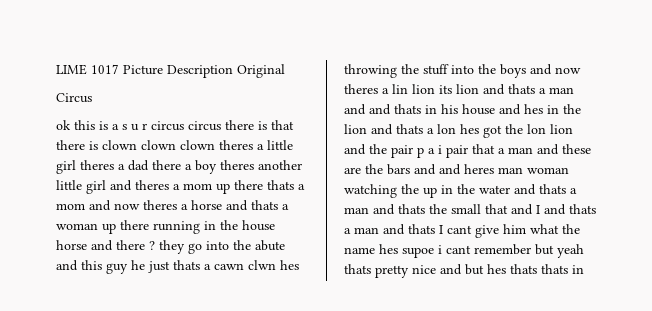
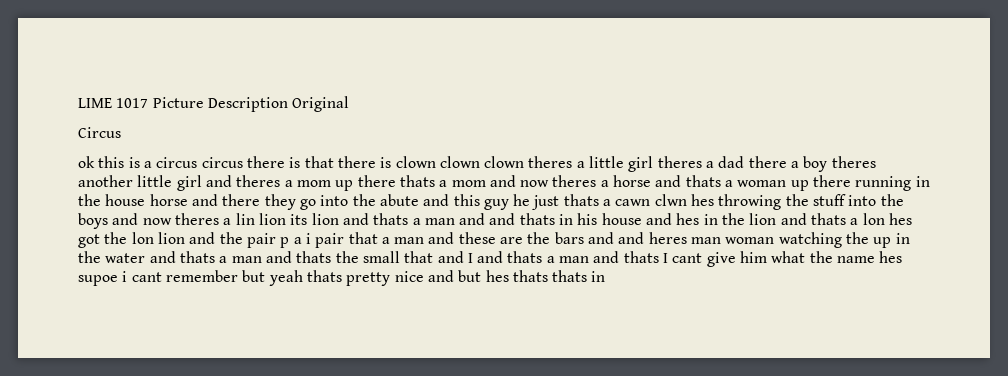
- ok this is a s u r circus circus there is that there is clown clown clown theres a little girl theres a dad there a boy theres another little girl and theres a mom up there thats a mom and now theres a horse and thats a woman up there running in the house horse and there ? they go into the abute and this guy he just thats a cawn clwn hes throwing the stuff into the boys and now theres a lin lion its lion and thats a man and and thats in his house and hes in the lion and thats a lon hes got the lon lion and the pair p a i pair that a man and these are the bars and and heres man woman watching the up in the water and thats a man and thats the small that and I and thats a man and thats I cant give him what the name hes supoe i cant remember but yeah thats pretty nice and but hes thats thats in
+ ok this is a circus circus there is that there is clown clown clown theres a little girl theres a dad there a boy theres another little girl and theres a mom up there thats a mom and now theres a horse and thats a woman up there running in the house horse and there they go into the abute and this guy he just thats a cawn clwn hes throwing the stuff into the boys and now theres a lin lion its lion and thats a man and and thats in his house and hes in the lion and thats a lon hes got the lon lion and the pair p a i pair that a man and these are the bars and and heres man woman watching the up in the water and thats a man and thats the small that and I and thats a man and thats I cant give him what the name hes supoe i cant remember but yeah thats pretty nice and but hes thats thats in

